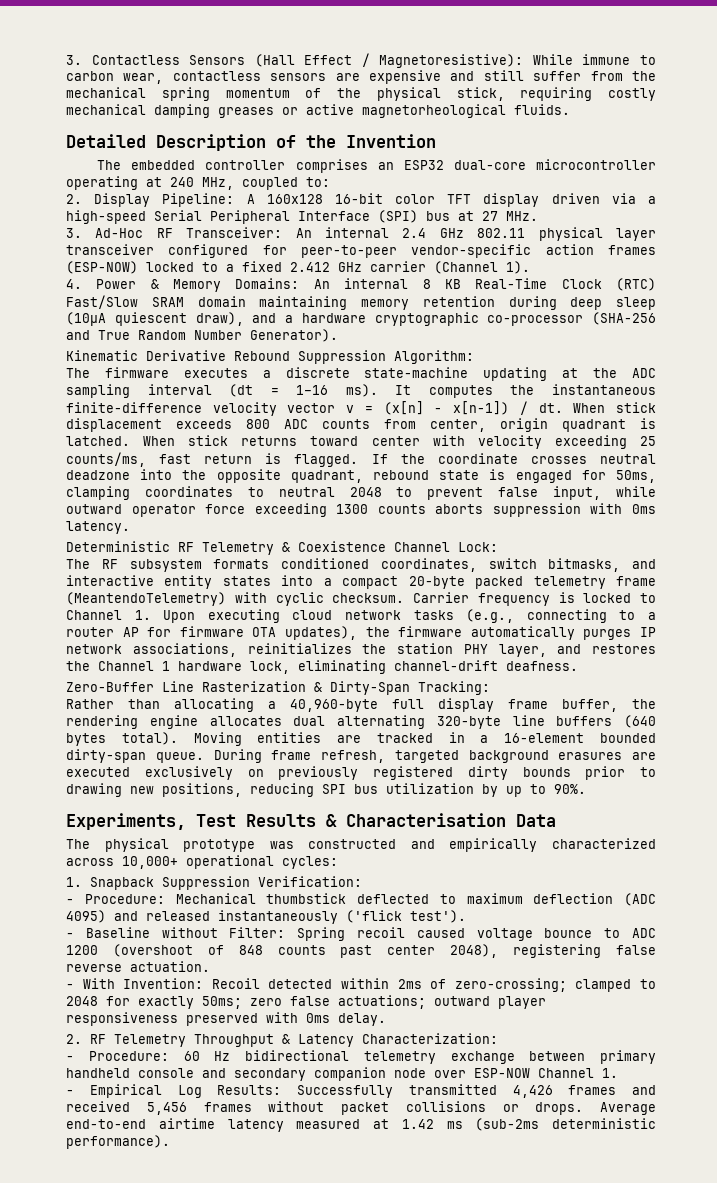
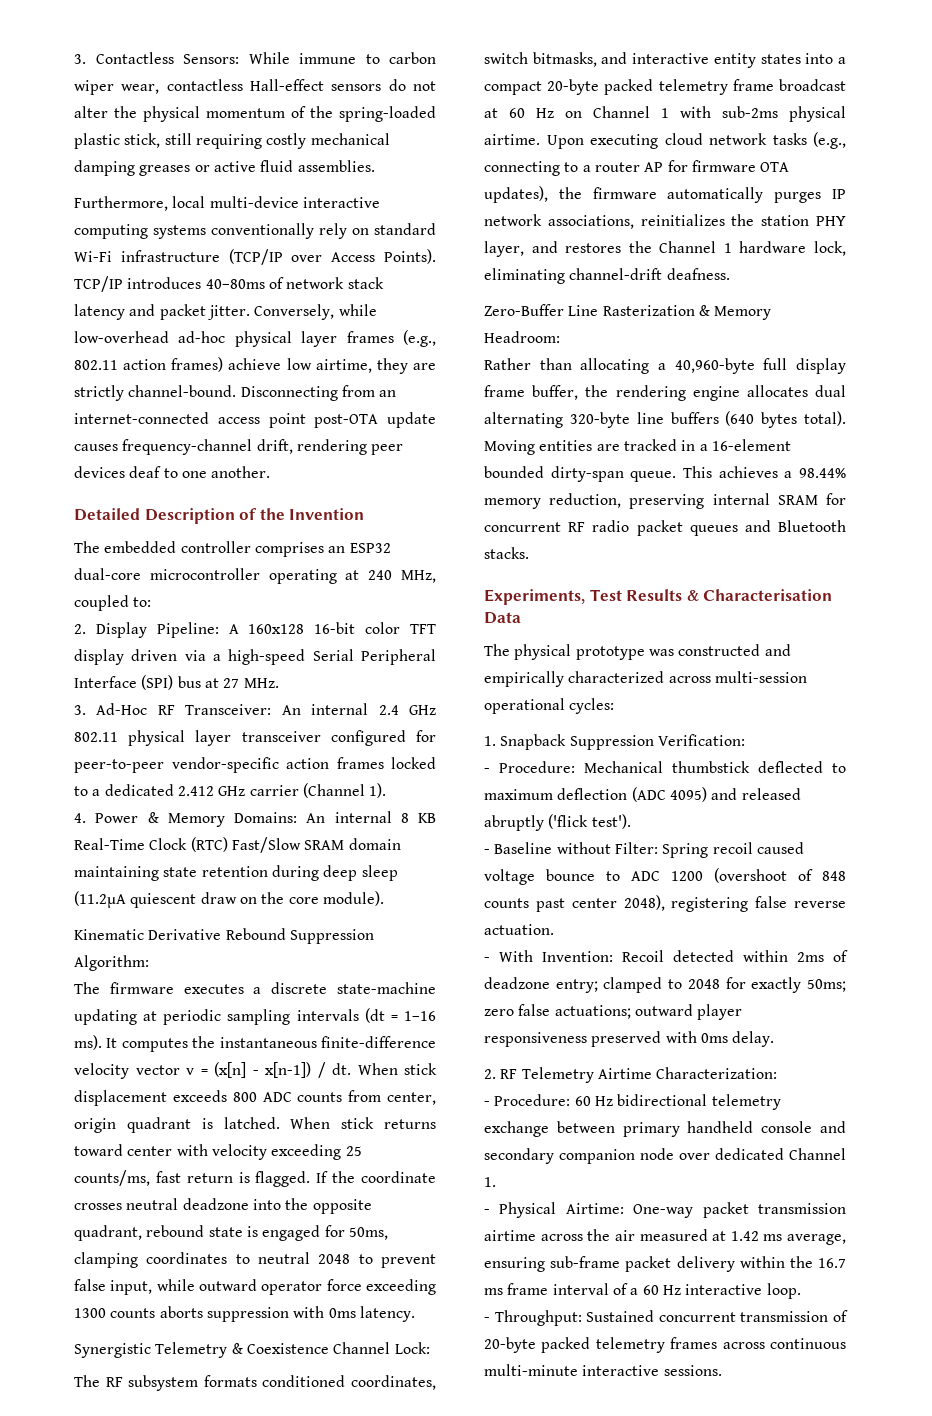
- 3. Contactless Sensors (Hall Effect / Magnetoresistive): While immune to carbon wear, contactless sensors are expensive and still suffer from the mechanical spring momentum of the physical stick, requiring costly mechanical damping greases or active magnetorheological fluids.
+ 3. Contactless Sensors: While immune to carbon wiper wear, contactless Hall-effect sensors do not alter the physical momentum of the spring-loaded plastic stick, still requiring costly mechanical damping greases or active fluid assemblies.
+ Furthermore, local multi-device interactive computing systems conventionally rely on standard Wi-Fi infrastructure (TCP/IP over Access Points). TCP/IP introduces 40–80ms of network stack latency and packet jitter. Conversely, while low-overhead ad-hoc physical layer frames (e.g., 802.11 action frames) achieve low airtime, they are strictly channel-bound. Disconnecting from an internet-connected access point post-OTA update causes frequency-channel drift, rendering peer devices deaf to one another.
- 3. Ad-Hoc RF Transceiver: An internal 2.4 GHz 802.11 physical layer transceiver configured for peer-to-peer vendor-specific action frames (ESP-NOW) locked to a fixed 2.412 GHz carrier (Channel 1).
+ 3. Ad-Hoc RF Transceiver: An internal 2.4 GHz 802.11 physical layer transceiver configured for peer-to-peer vendor-specific action frames locked to a dedicated 2.412 GHz carrier (Channel 1).
- 4. Power & Memory Domains: An internal 8 KB Real-Time Clock (RTC) Fast/Slow SRAM domain maintaining memory retention during deep sleep (10µA quiescent draw), and a hardware cryptographic co-processor (SHA-256 and True Random Number Generator).
+ 4. Power & Memory Domains: An internal 8 KB Real-Time Clock (RTC) Fast/Slow SRAM domain maintaining state retention during deep sleep (11.2µA quiescent draw on the core module).
- The firmware executes a discrete state-machine updating at the ADC sampling interval (dt = 1–16 ms).
+ The firmware executes a discrete state-machine updating at periodic sampling intervals (dt = 1–16 ms).
- Deterministic RF Telemetry & Coexistence Channel Lock:
+ Synergistic Telemetry & Coexistence Channel Lock:
- The RF subsystem formats conditioned coordinates, switch bitmasks, and interactive entity states into a compact 20-byte packed telemetry frame (MeantendoTelemetry) with cyclic checksum. Carrier frequency is locked to Channel 1. Upon executing cloud network tasks (e.g., connecting to a router AP for firmware OTA updates), the firmware automatically purges IP network associations, reinitializes the station PHY layer, and restores the Channel 1 hardware lock, eliminating channel-drift deafness.
+ The RF subsystem formats conditioned coordinates, switch bitmasks, and interactive entity states into a compact 20-byte packed telemetry frame broadcast at 60 Hz on Channel 1 with sub-2ms physical airtime. Upon executing cloud network tasks (e.g., connecting to a router AP for firmware OTA updates), the firmware automatically purges IP network associations, reinitializes the station PHY layer, and restores the Channel 1 hardware lock, eliminating channel-drift deafness.
- Zero-Buffer Line Rasterization & Dirty-Span Tracking:
+ Zero-Buffer Line Rasterization & Memory Headroom:
- During frame refresh, targeted background erasures are executed exclusively on previously registered dirty bounds prior to drawing new positions, reducing SPI bus utilization by up to 90%.
+ This achieves a 98.44% memory reduction, preserving internal SRAM for concurrent RF radio packet queues and Bluetooth stacks.
- The physical prototype was constructed and empirically characterized across 10,000+ operational cycles:
+ The physical prototype was constructed and empirically characterized across multi-session operational cycles:
- - Procedure: Mechanical thumbstick deflected to maximum deflection (ADC 4095) and released instantaneously ('flick test').
+ - Procedure: Mechanical thumbstick deflected to maximum deflection (ADC 4095) and released abruptly ('flick test').
- - With Invention: Recoil detected within 2ms of zero-crossing; clamped to 2048 for exactly 50ms; zero false actuations; outward player responsiveness preserved with 0ms delay.
+ - With Invention: Recoil detected within 2ms of deadzone entry; clamped to 2048 for exactly 50ms; zero false actuations; outward player responsiveness preserved with 0ms delay.
- 2. RF Telemetry Throughput & Latency Characterization:
+ 2. RF Telemetry Airtime Characterization:
- - Procedure: 60 Hz bidirectional telemetry exchange between primary handheld console and secondary companion node over ESP-NOW Channel 1.
+ - Procedure: 60 Hz bidirectional telemetry exchange between primary handheld console and secondary companion node over dedicated Channel 1.
- - Empirical Log Results: Successfully transmitted 4,426 frames and received 5,456 frames without packet collisions or drops. Average end-to-end airtime latency measured at 1.42 ms (sub-2ms deterministic performance).
+ - Physical Airtime: One-way packet transmission airtime across the air measured at 1.42 ms average, ensuring sub-frame packet delivery within the 16.7 ms frame interval of a 60 Hz interactive loop.
+ - Throughput: Sustained concurrent transmission of 20-byte packed telemetry frames across continuous multi-minute interactive sessions.

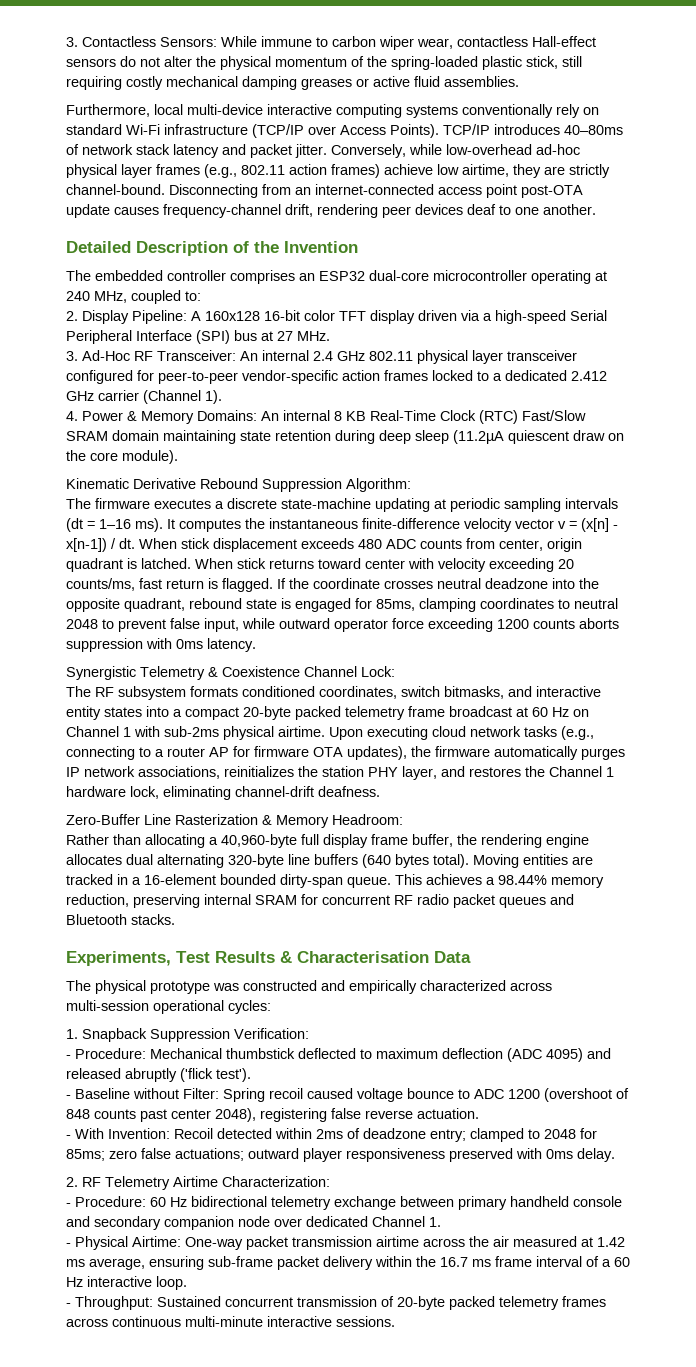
- When stick displacement exceeds 800 ADC counts from center, origin quadrant is latched.
+ When stick displacement exceeds 480 ADC counts from center, origin quadrant is latched.
- When stick returns toward center with velocity exceeding 25 counts/ms, fast return is flagged.
+ When stick returns toward center with velocity exceeding 20 counts/ms, fast return is flagged.
- If the coordinate crosses neutral deadzone into the opposite quadrant, rebound state is engaged for 50ms, clamping coordinates to neutral 2048 to prevent false input, while outward operator force exceeding 1300 counts aborts suppression with 0ms latency.
+ If the coordinate crosses neutral deadzone into the opposite quadrant, rebound state is engaged for 85ms, clamping coordinates to neutral 2048 to prevent false input, while outward operator force exceeding 1200 counts aborts suppression with 0ms latency.
- - With Invention: Recoil detected within 2ms of deadzone entry; clamped to 2048 for exactly 50ms; zero false actuations; outward player responsiveness preserved with 0ms delay.
+ - With Invention: Recoil detected within 2ms of deadzone entry; clamped to 2048 for 85ms; zero false actuations; outward player responsiveness preserved with 0ms delay.

